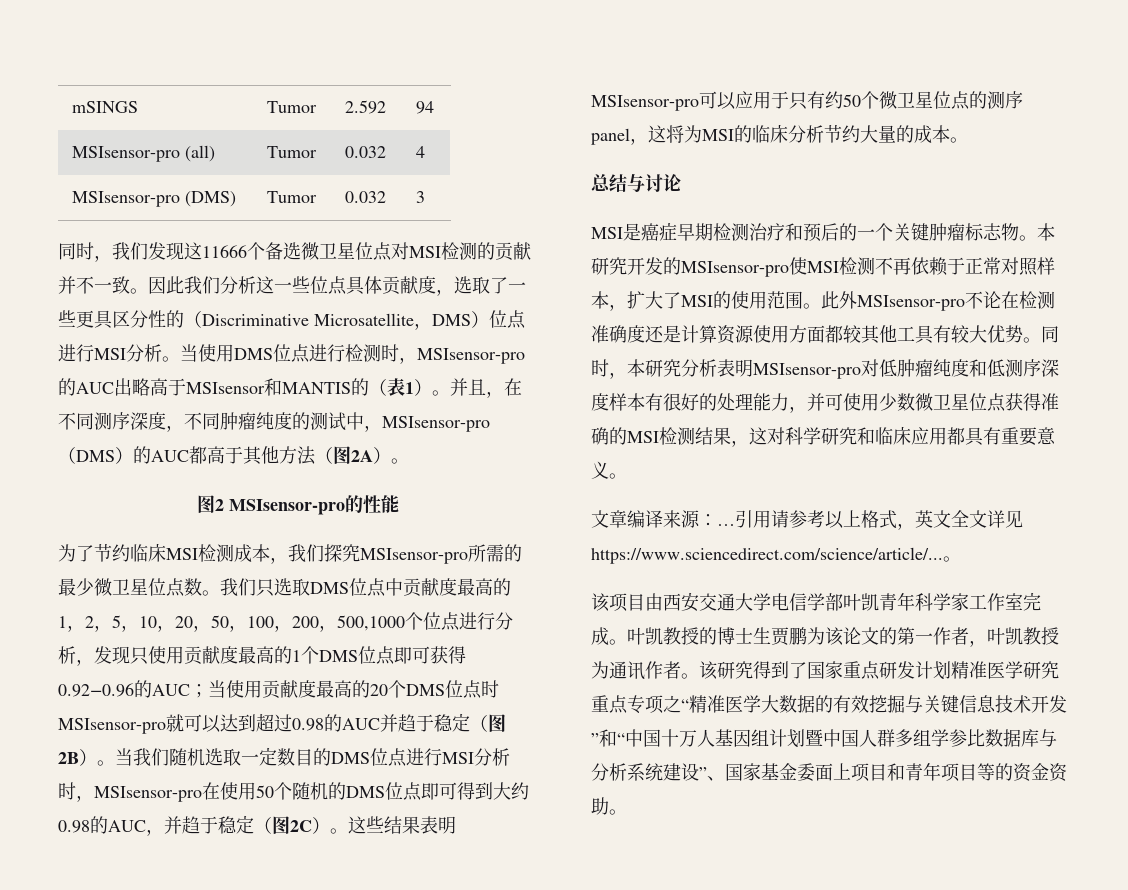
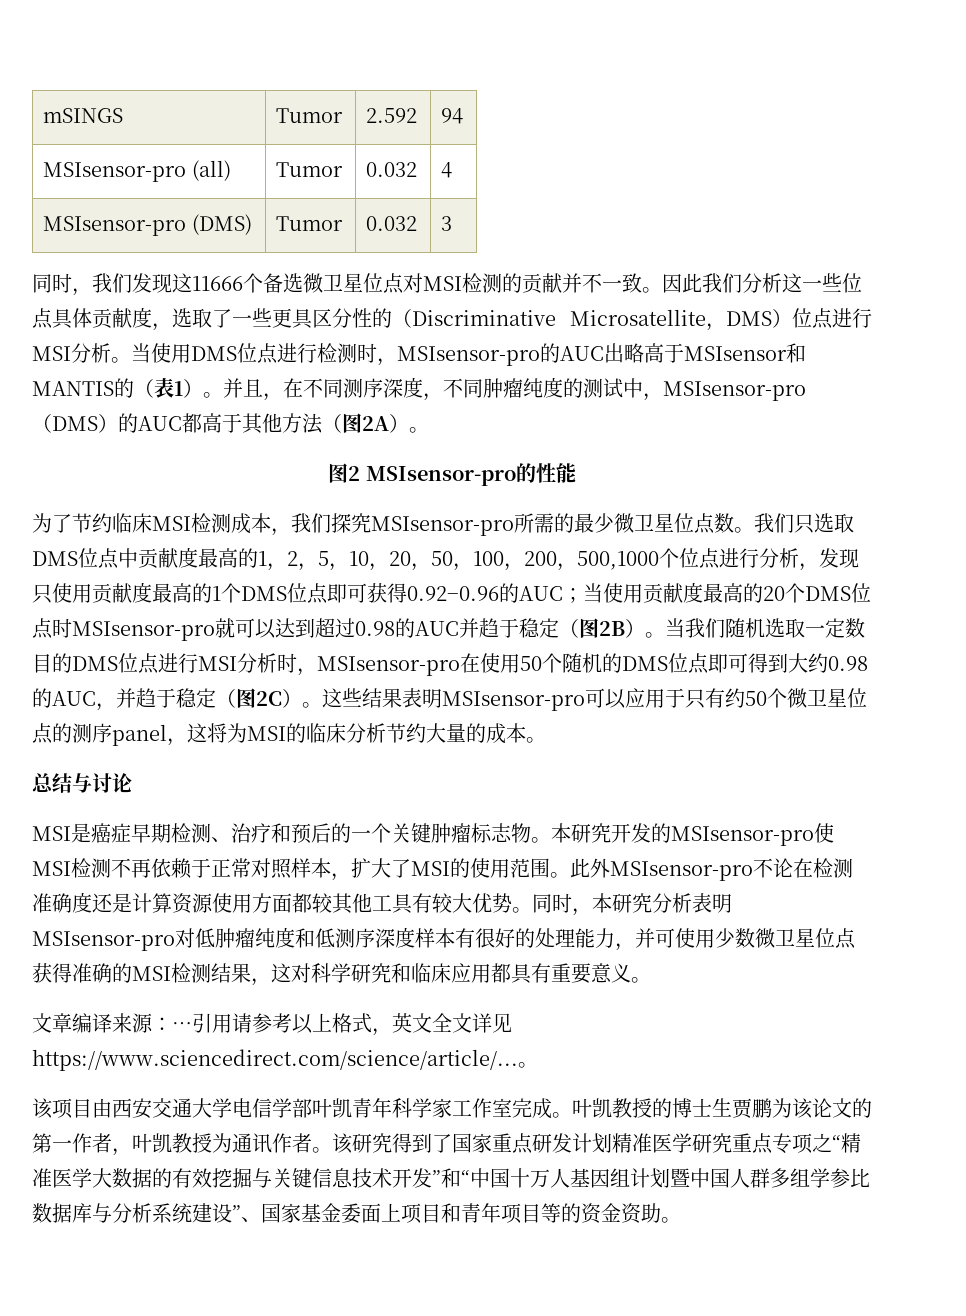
- MSI是癌症早期检测治疗和预后的一个关键肿瘤标志物。
+ MSI是癌症早期检测、治疗和预后的一个关键肿瘤标志物。

